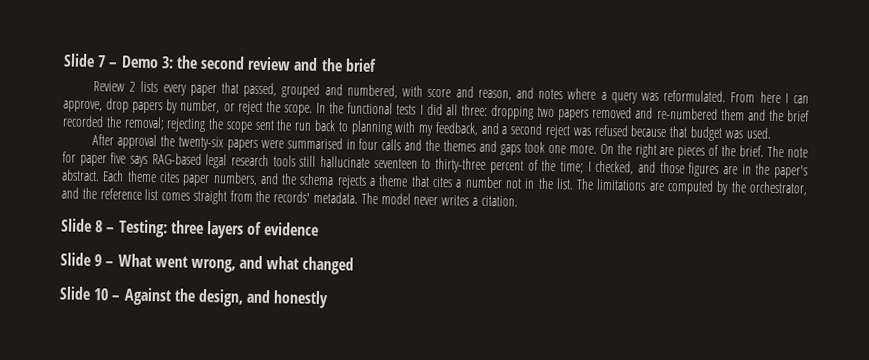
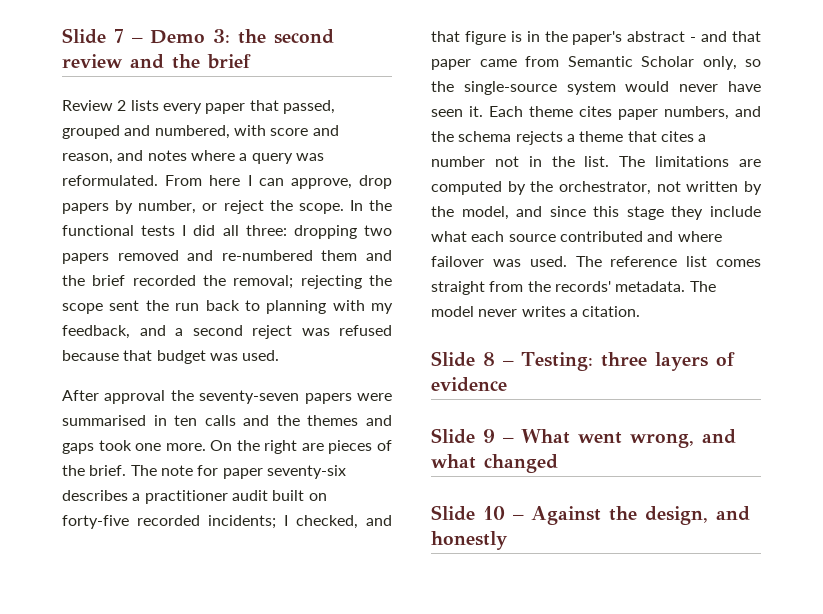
- After approval the twenty-six papers were summarised in four calls and the themes and gaps took one more.
+ After approval the seventy-seven papers were summarised in ten calls and the themes and gaps took one more.
- The note for paper five says RAG-based legal research tools still hallucinate seventeen to thirty-three percent of the time; I checked, and those figures are in the paper's abstract.
+ The note for paper seventy-six describes a practitioner audit built on forty-five recorded incidents; I checked, and that figure is in the paper's abstract - and that paper came from Semantic Scholar only, so the single-source system would never have seen it.
- The limitations are computed by the orchestrator, and the reference list comes straight from the records' metadata.
+ The limitations are computed by the orchestrator, not written by the model, and since this stage they include what each source contributed and where failover was used. The reference list comes straight from the records' metadata.

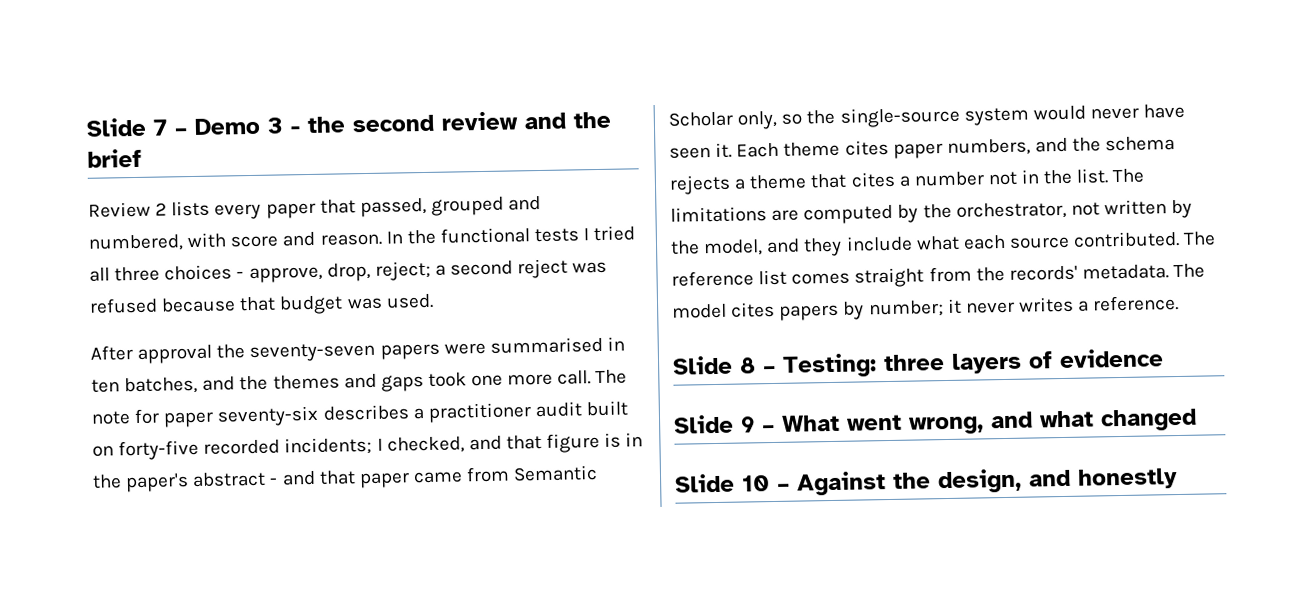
- Slide 7 – Demo 3: the second review and the brief
+ Slide 7 – Demo 3 - the second review and the brief
- Review 2 lists every paper that passed, grouped and numbered, with score and reason, and notes where a query was reformulated. From here I can approve, drop papers by number, or reject the scope.
+ Review 2 lists every paper that passed, grouped and numbered, with score and reason.
- In the functional tests I did all three: dropping two papers removed and re-numbered them and the brief recorded the removal; rejecting the scope sent the run back to planning with my feedback, and a second reject was refused because that budget was used.
+ In the functional tests I tried all three choices - approve, drop, reject; a second reject was refused because that budget was used.
- After approval the seventy-seven papers were summarised in ten calls and the themes and gaps took one more. On the right are pieces of the brief.
+ After approval the seventy-seven papers were summarised in ten batches, and the themes and gaps took one more call.
- The limitations are computed by the orchestrator, not written by the model, and since this stage they include what each source contributed and where failover was used.
+ The limitations are computed by the orchestrator, not written by the model, and they include what each source contributed.
- The model never writes a citation.
+ The model cites papers by number; it never writes a reference.

